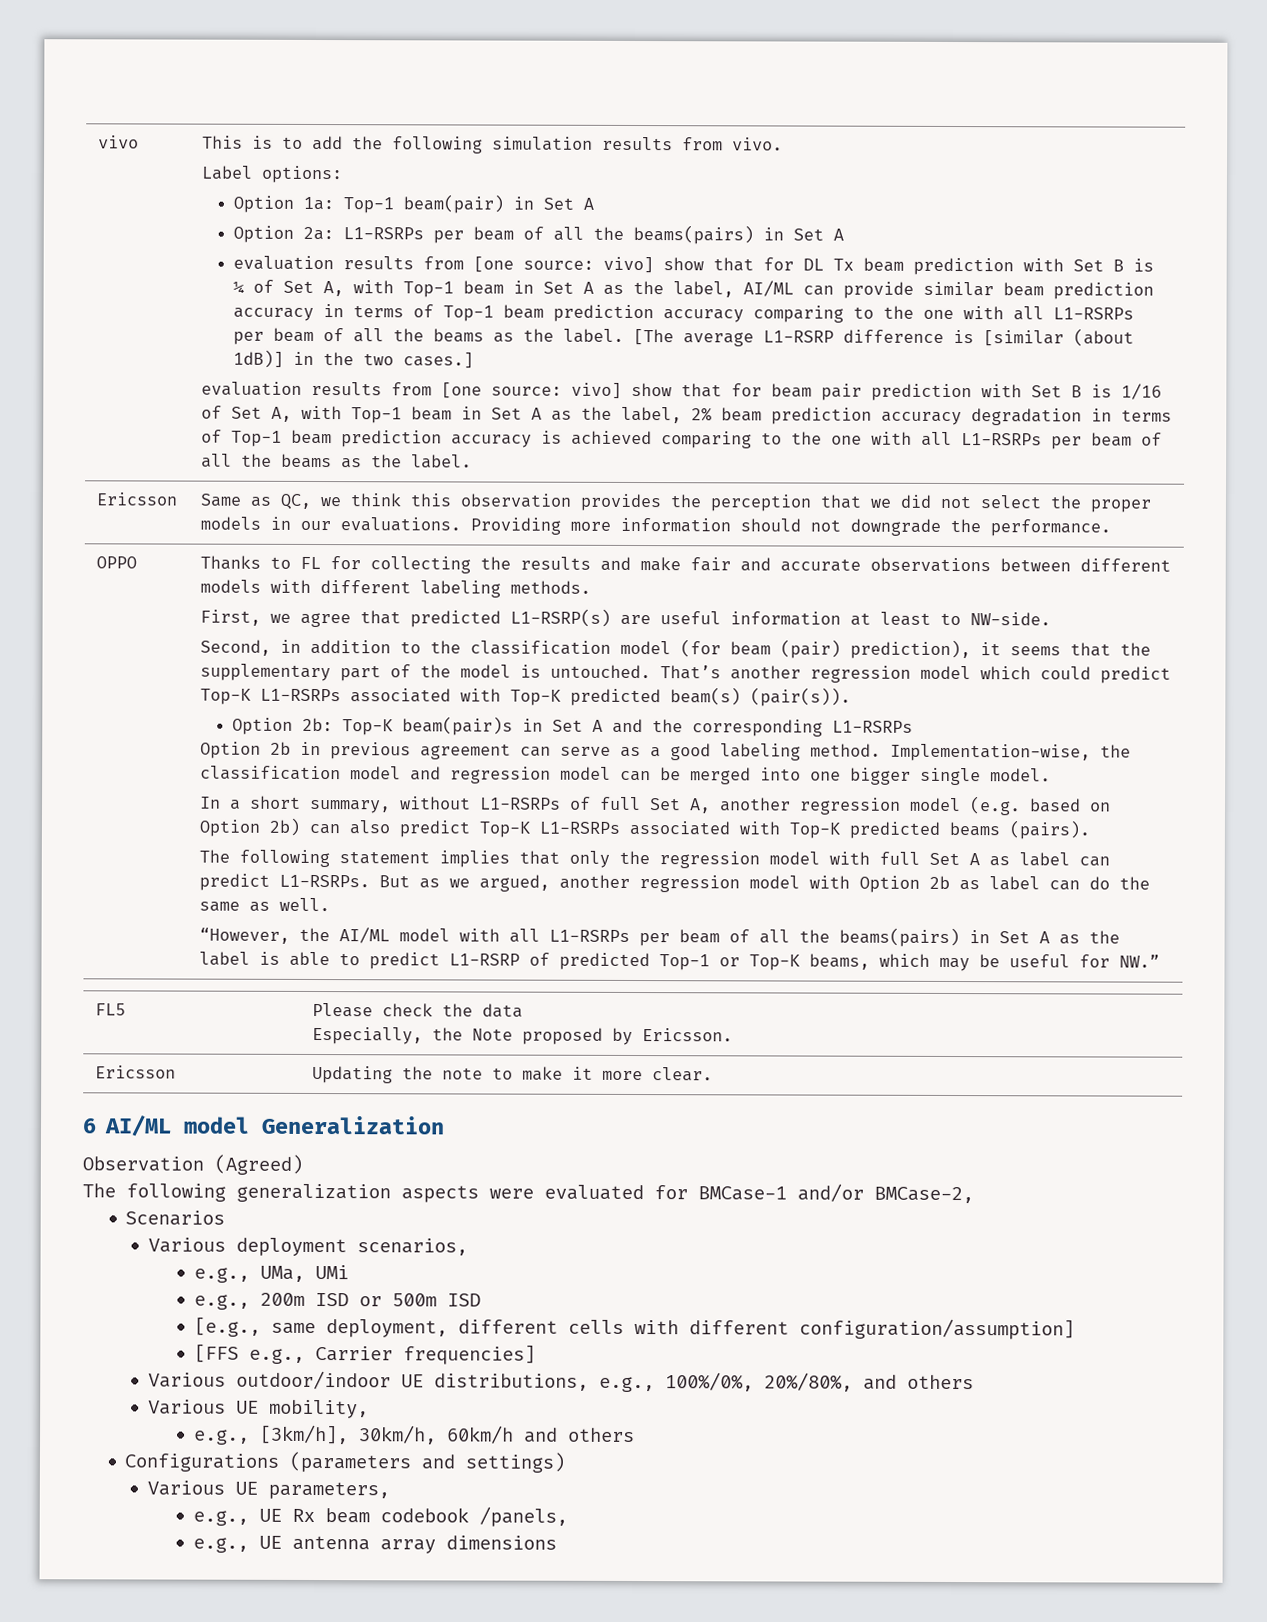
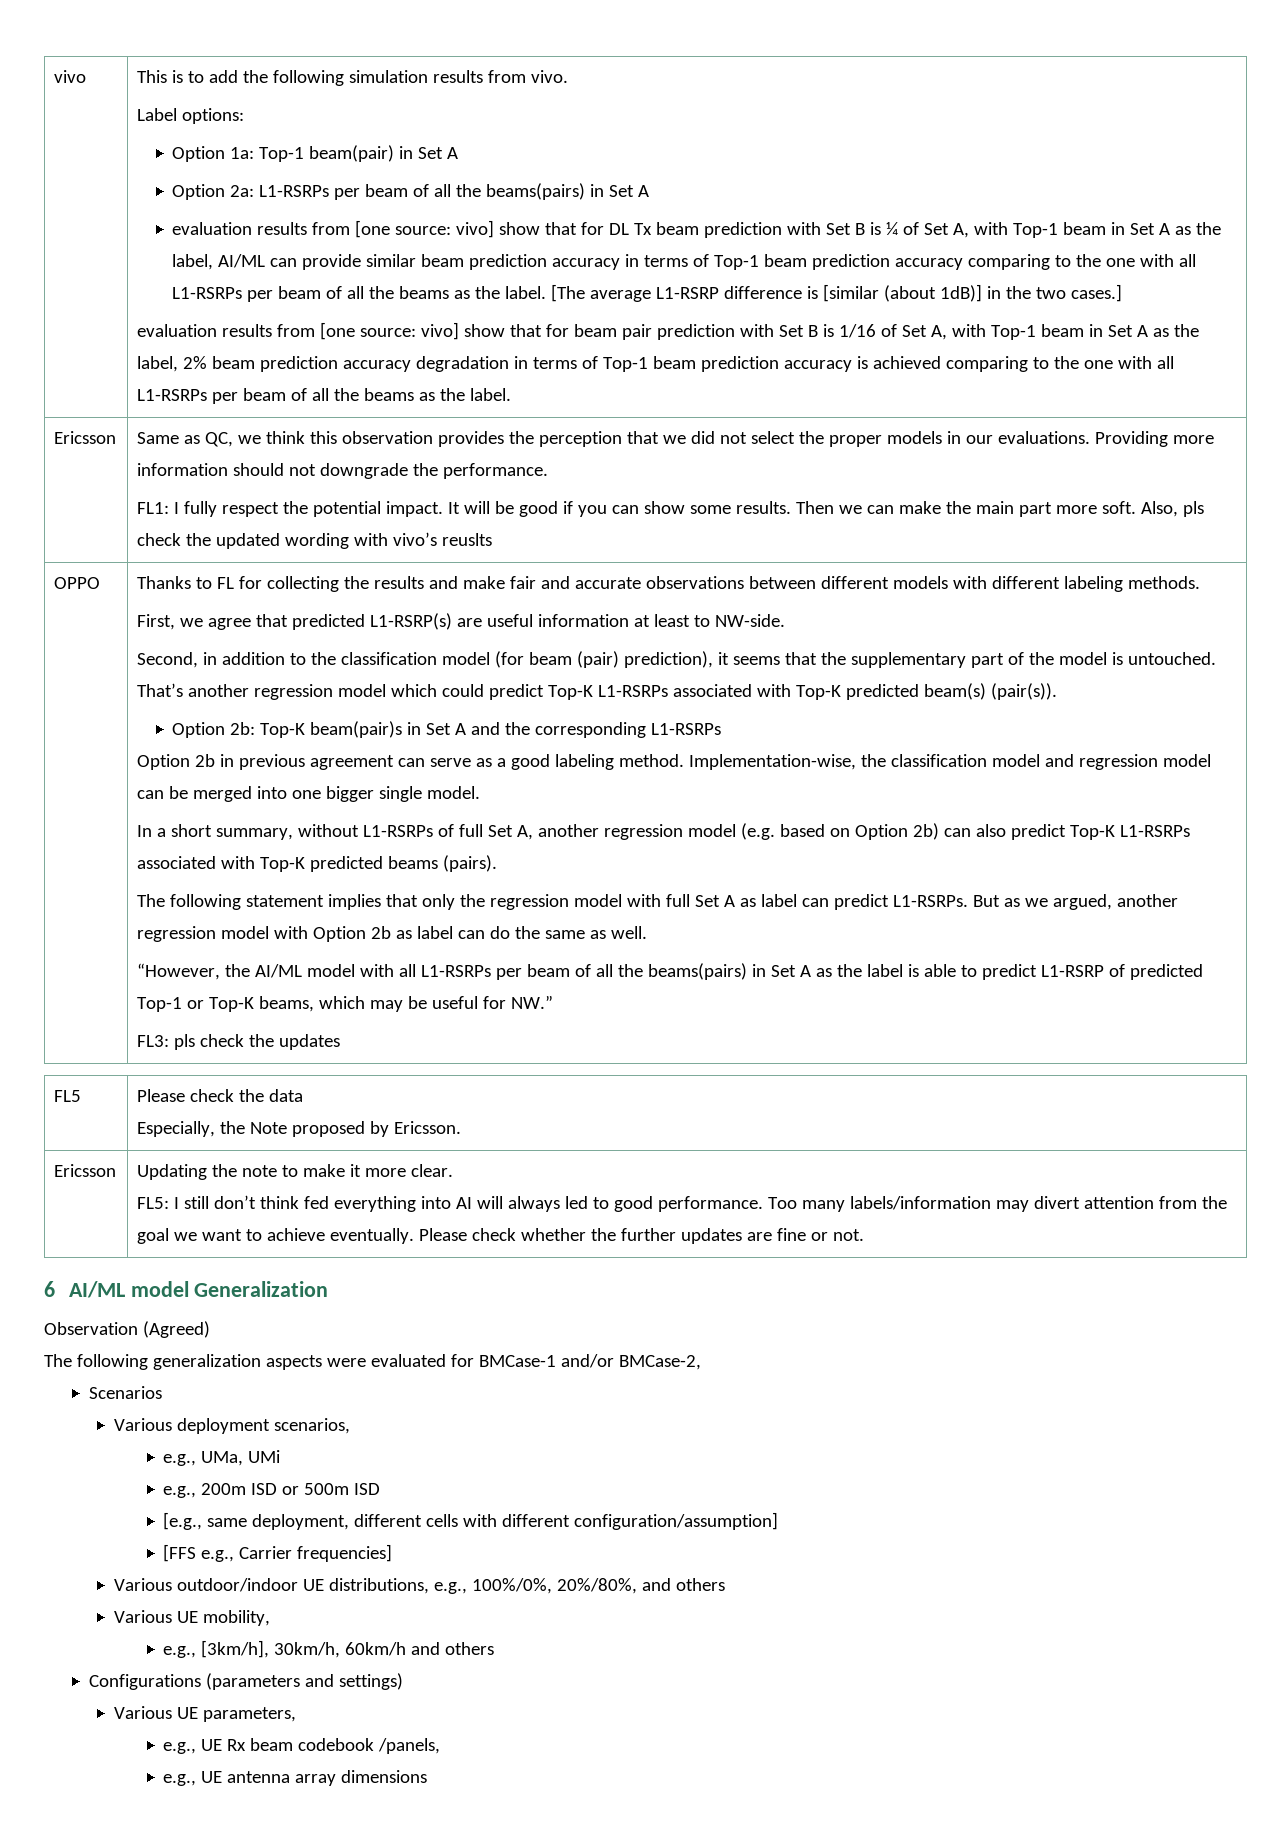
+ FL1: I fully respect the potential impact. It will be good if you can show some results. Then we can make the main part more soft. Also, pls check the updated wording with vivo’s reuslts
+ FL3: pls check the updates
+ FL5: I still don’t think fed everything into AI will always led to good performance. Too many labels/information may divert attention from the goal we want to achieve eventually. Please check whether the further updates are fine or not.

